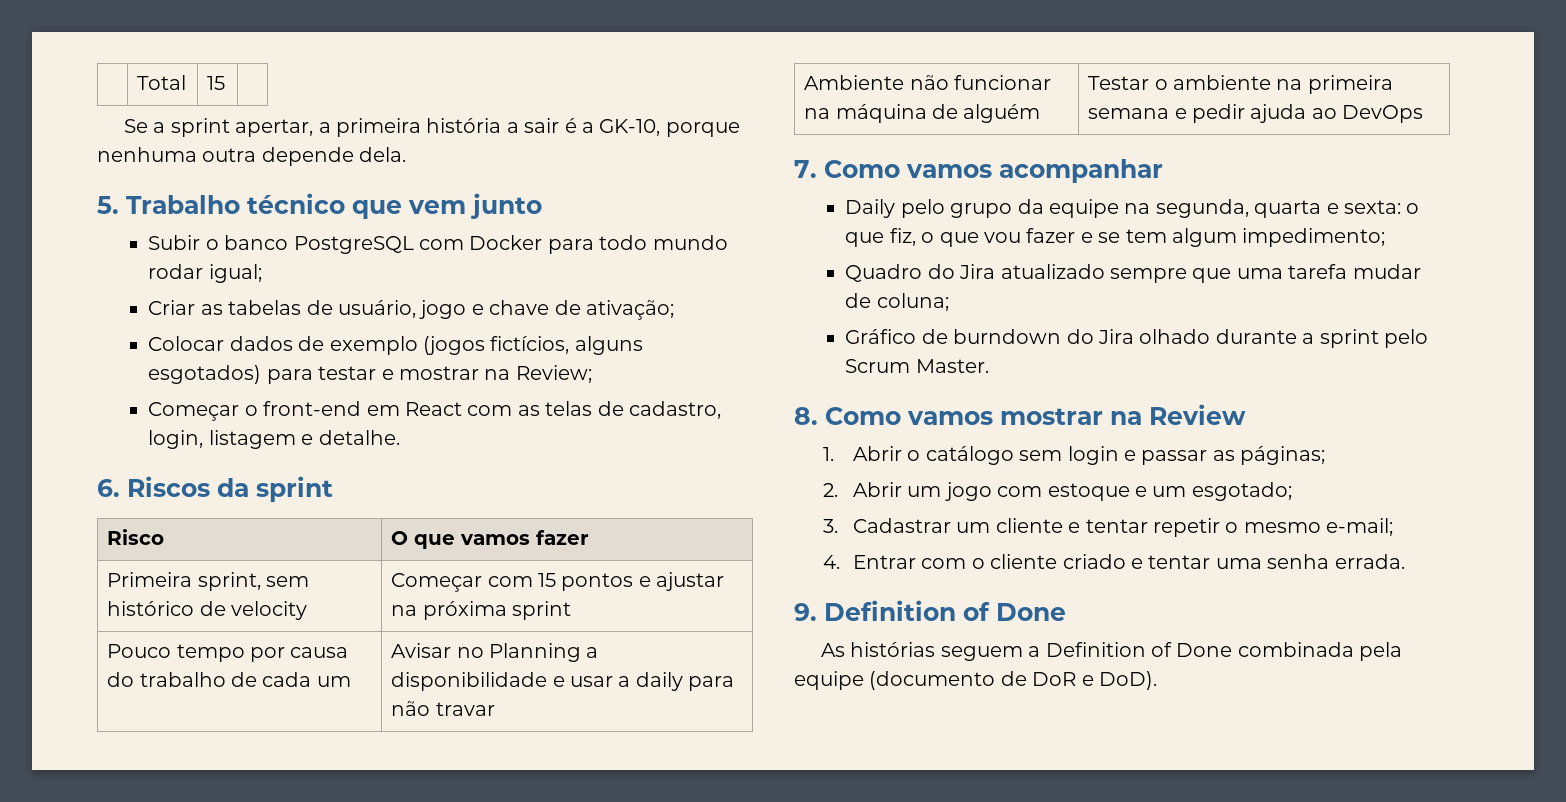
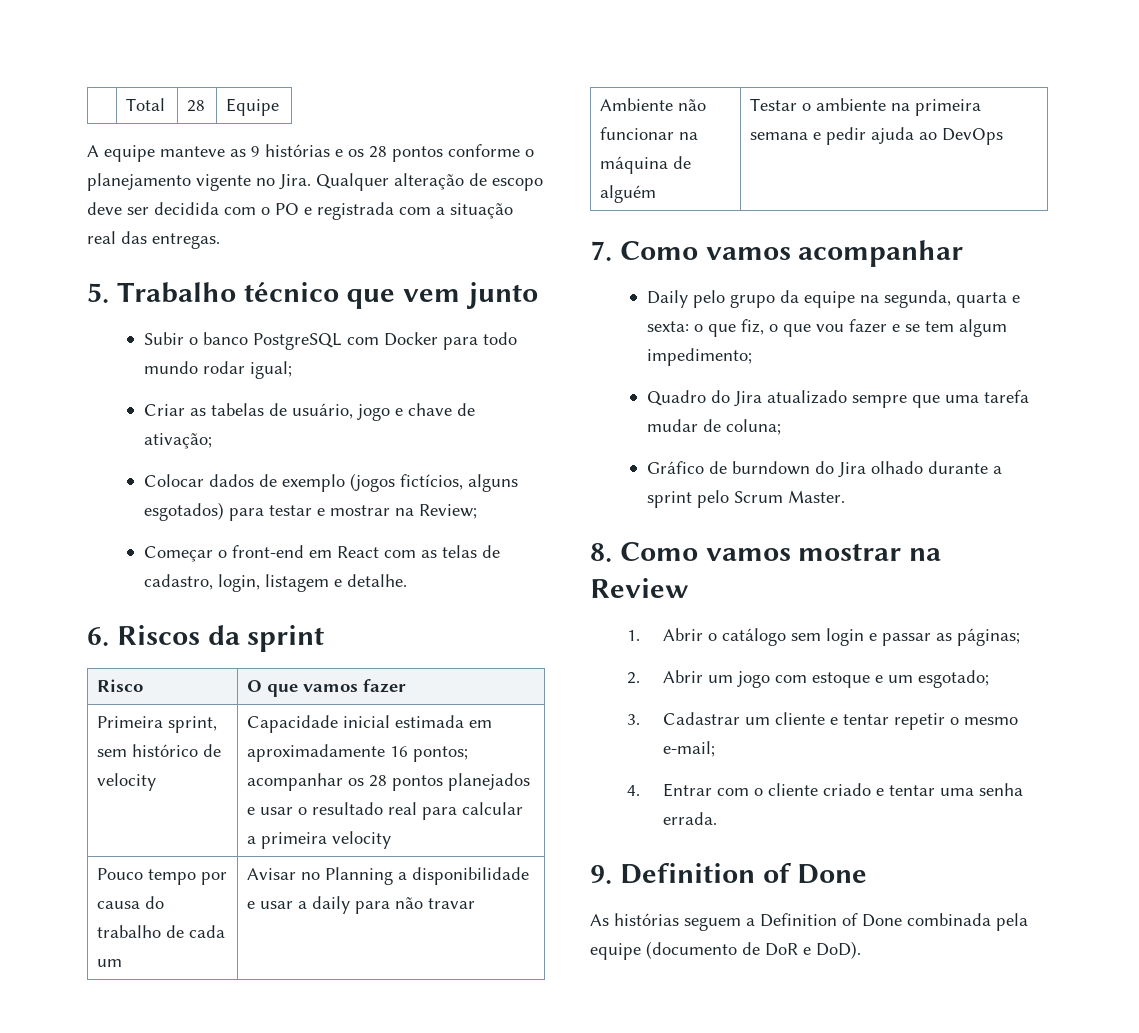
- | Total | 15 |
- Se a sprint apertar, a primeira história a sair é a GK-10, porque nenhuma outra depende dela.
+ | Total | 28 | Equipe
+ A equipe manteve as 9 histórias e os 28 pontos conforme o planejamento vigente no Jira. Qualquer alteração de escopo deve ser decidida com o PO e registrada com a situação real das entregas.
- Primeira sprint, sem histórico de velocity | Começar com 15 pontos e ajustar na próxima sprint
+ Primeira sprint, sem histórico de velocity | Capacidade inicial estimada em aproximadamente 16 pontos; acompanhar os 28 pontos planejados e usar o resultado real para calcular a primeira velocity

